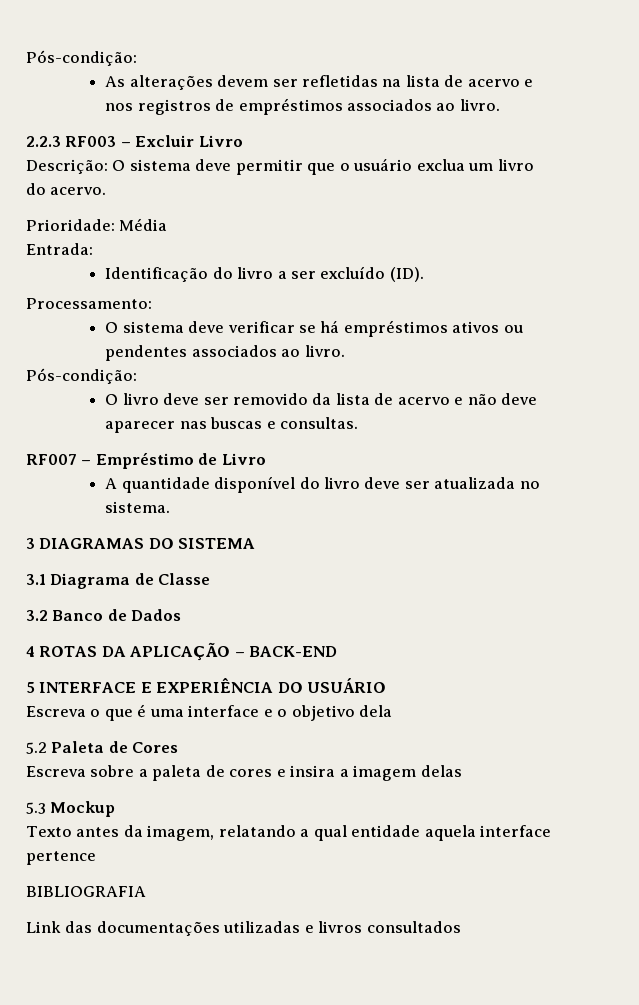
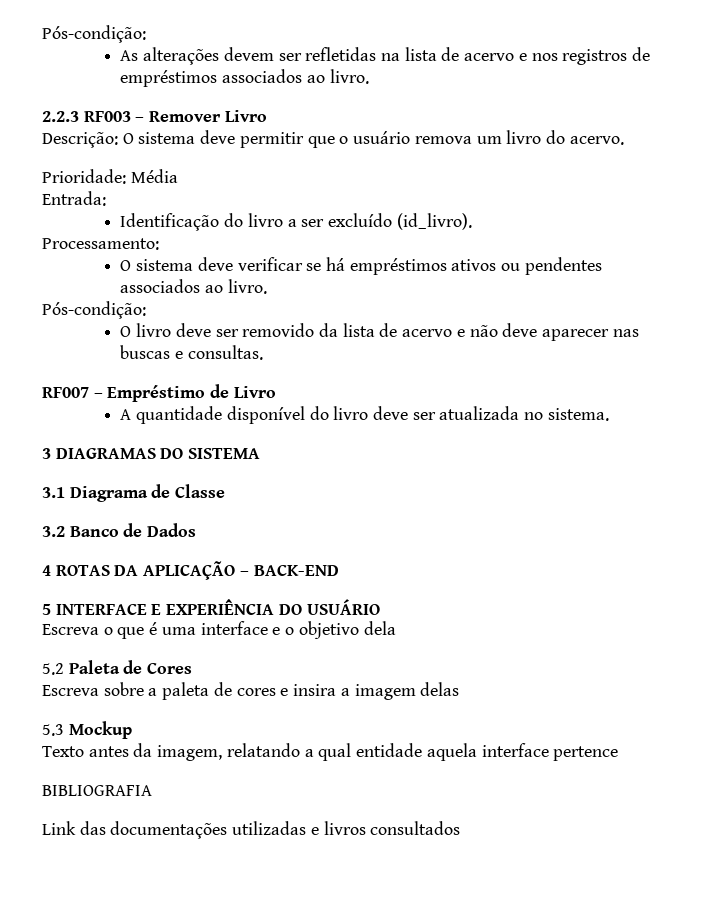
- 2.2.3 RF003 – Excluir Livro
+ 2.2.3 RF003 – Remover Livro
- Descrição: O sistema deve permitir que o usuário exclua um livro do acervo.
+ Descrição: O sistema deve permitir que o usuário remova um livro do acervo.
- Identificação do livro a ser excluído (ID).
+ Identificação do livro a ser excluído (id_livro).

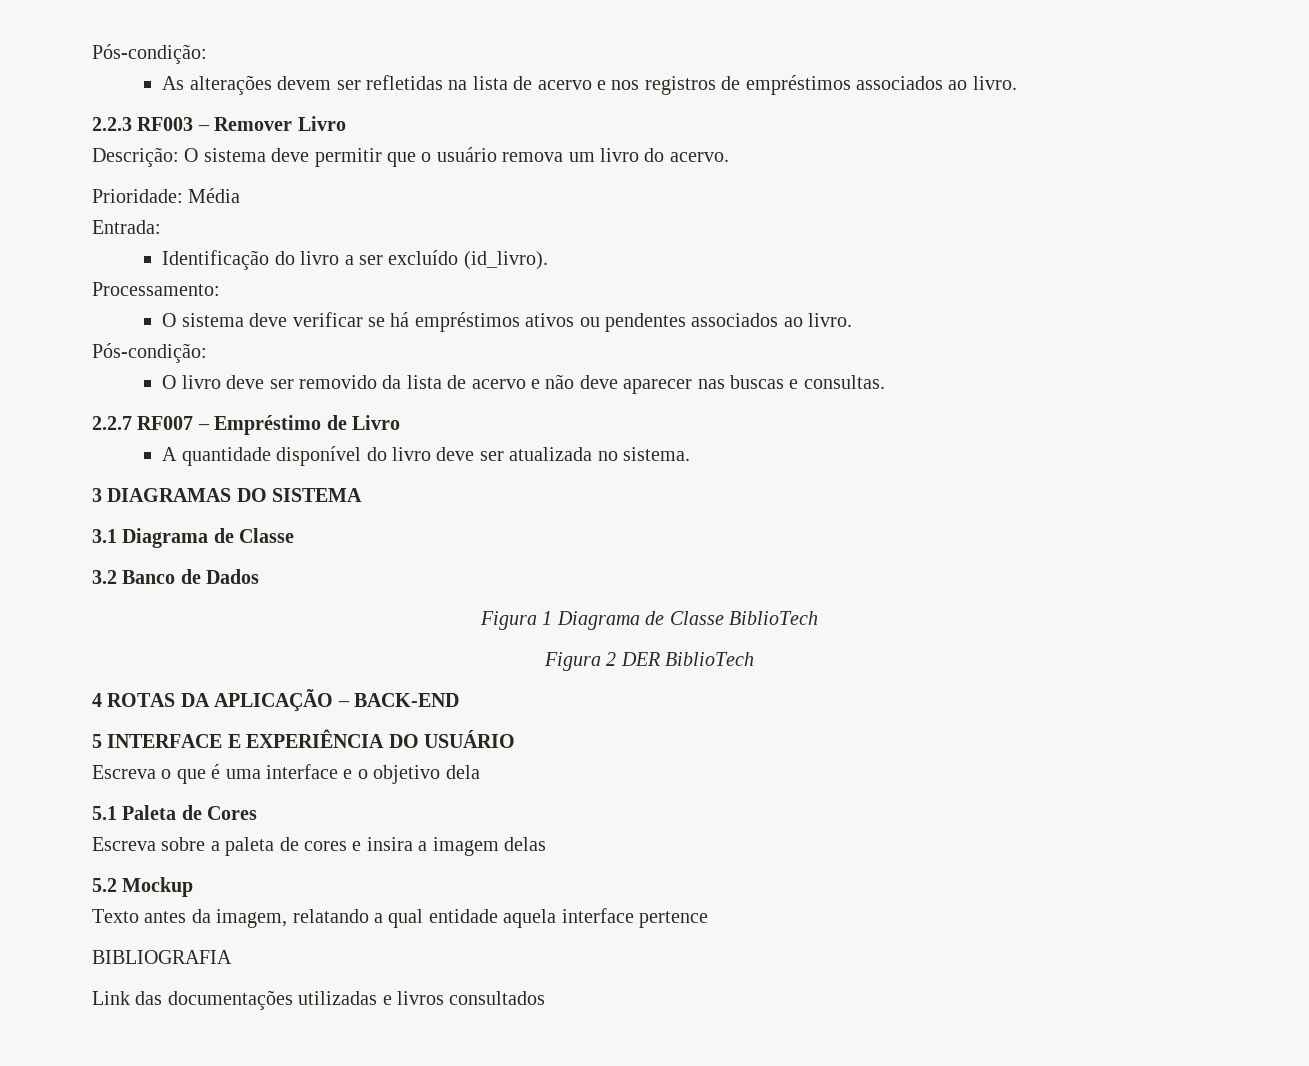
- RF007 – Empréstimo de Livro
+ 2.2.7 RF007 – Empréstimo de Livro
+ Figura 1 Diagrama de Classe BiblioTech
+ Figura 2 DER BiblioTech
- 5.2 Paleta de Cores
+ 5.1 Paleta de Cores
- 5.3 Mockup
+ 5.2 Mockup

